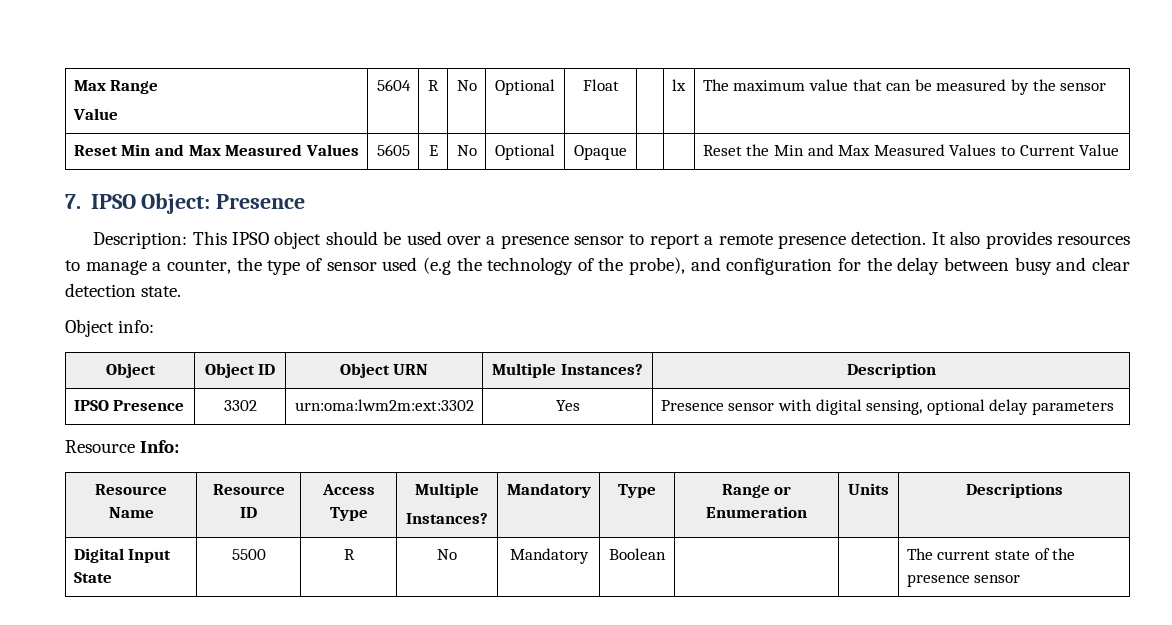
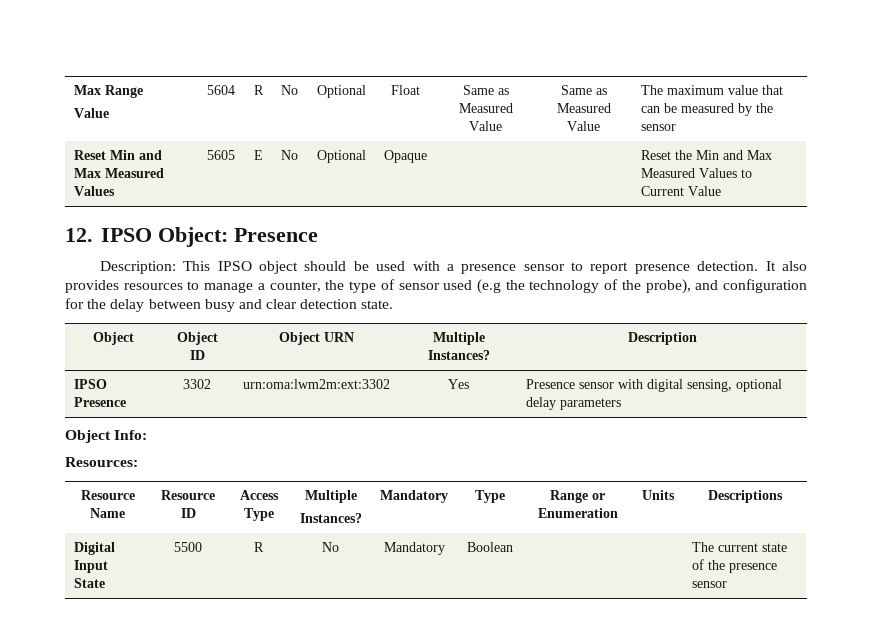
  Max Range
- Value | 5604 | R | No | Optional | Float | | lx | The maximum value that can be measured by the sensor
+ Value | 5604 | R | No | Optional | Float | Same as Measured Value | Same as Measured Value | The maximum value that can be measured by the sensor
- 7. IPSO Object: Presence
+ 12. IPSO Object: Presence
- Description: This IPSO object should be used over a presence sensor to report a remote presence detection.
+ Description: This IPSO object should be used with a presence sensor to report presence detection.
- Object info:
- Resource Info:
+ Object Info:
+ Resources:

